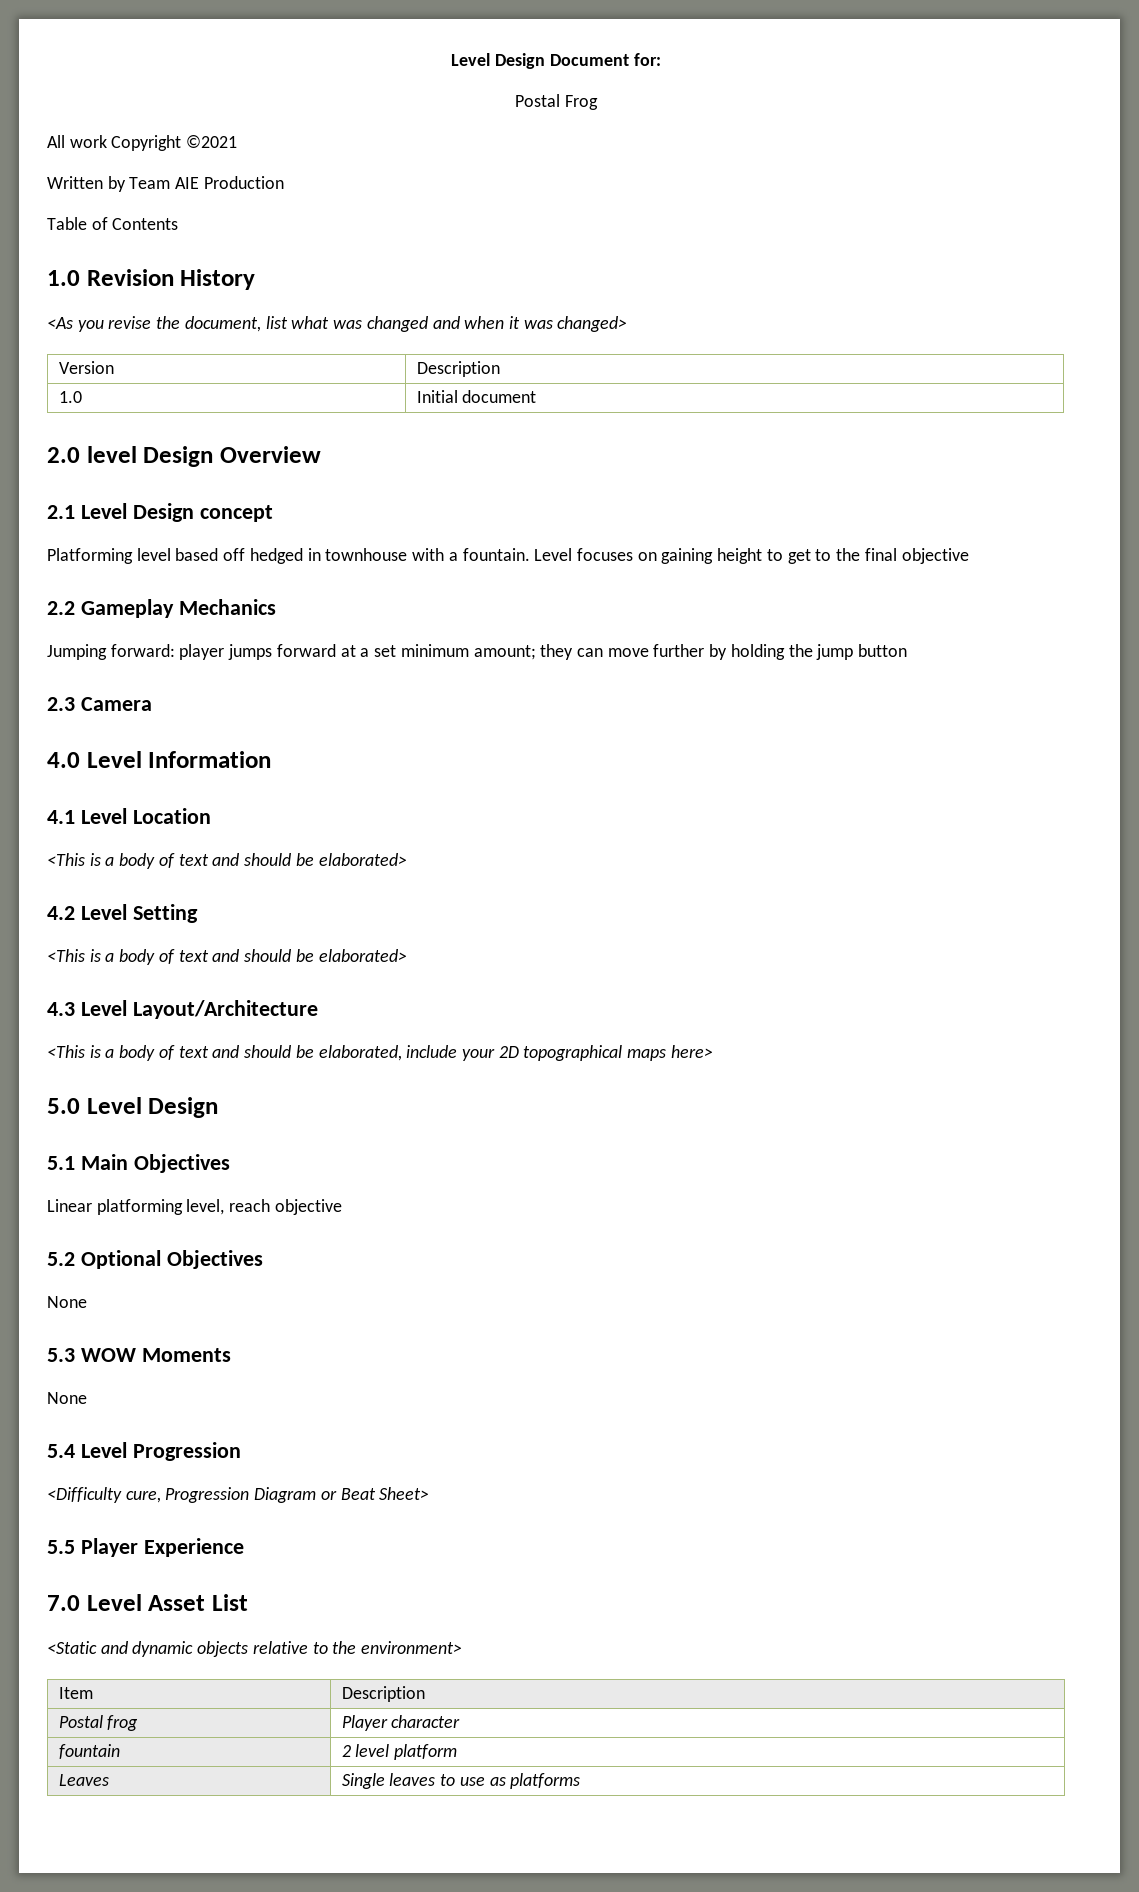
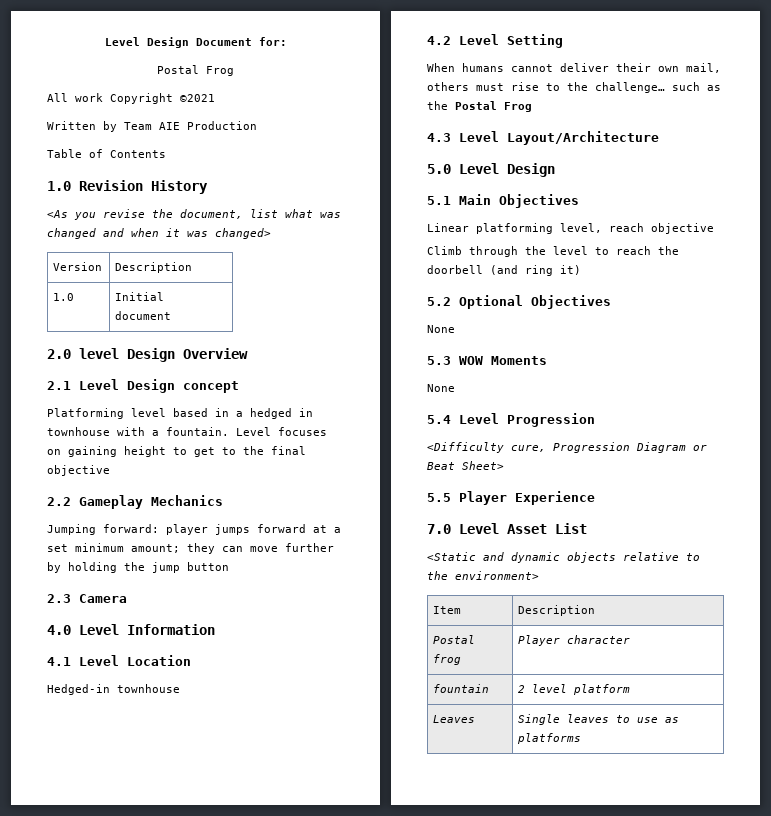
- Platforming level based off hedged in townhouse with a fountain.
+ Platforming level based in a hedged in townhouse with a fountain.
  4.1 Level Location
- <This is a body of text and should be elaborated>
+ Hedged-in townhouse
  4.2 Level Setting
- <This is a body of text and should be elaborated>
+ When humans cannot deliver their own mail, others must rise to the challenge… such as the Postal Frog
  4.3 Level Layout/Architecture
- <This is a body of text and should be elaborated, include your 2D topographical maps here>
+ Climb through the level to reach the doorbell (and ring it)

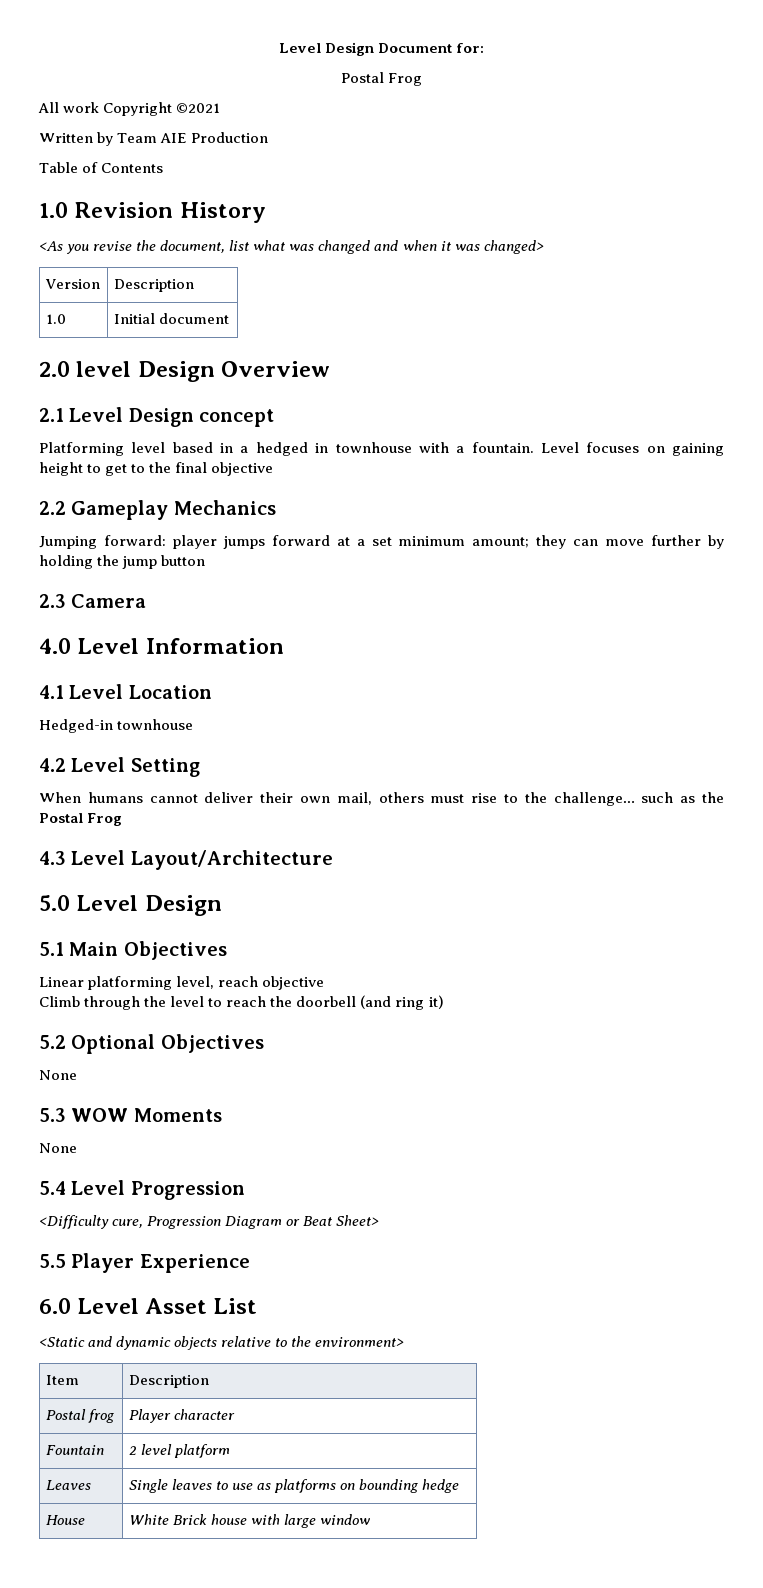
- 7.0 Level Asset List
+ 6.0 Level Asset List
- fountain | 2 level platform
+ Fountain | 2 level platform
- Leaves | Single leaves to use as platforms
+ Leaves | Single leaves to use as platforms on bounding hedge
+ House | White Brick house with large window

